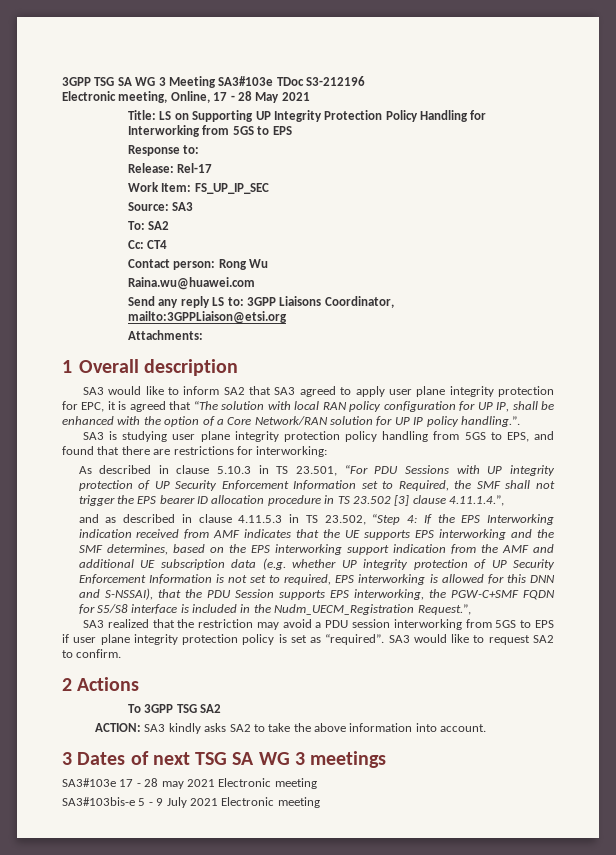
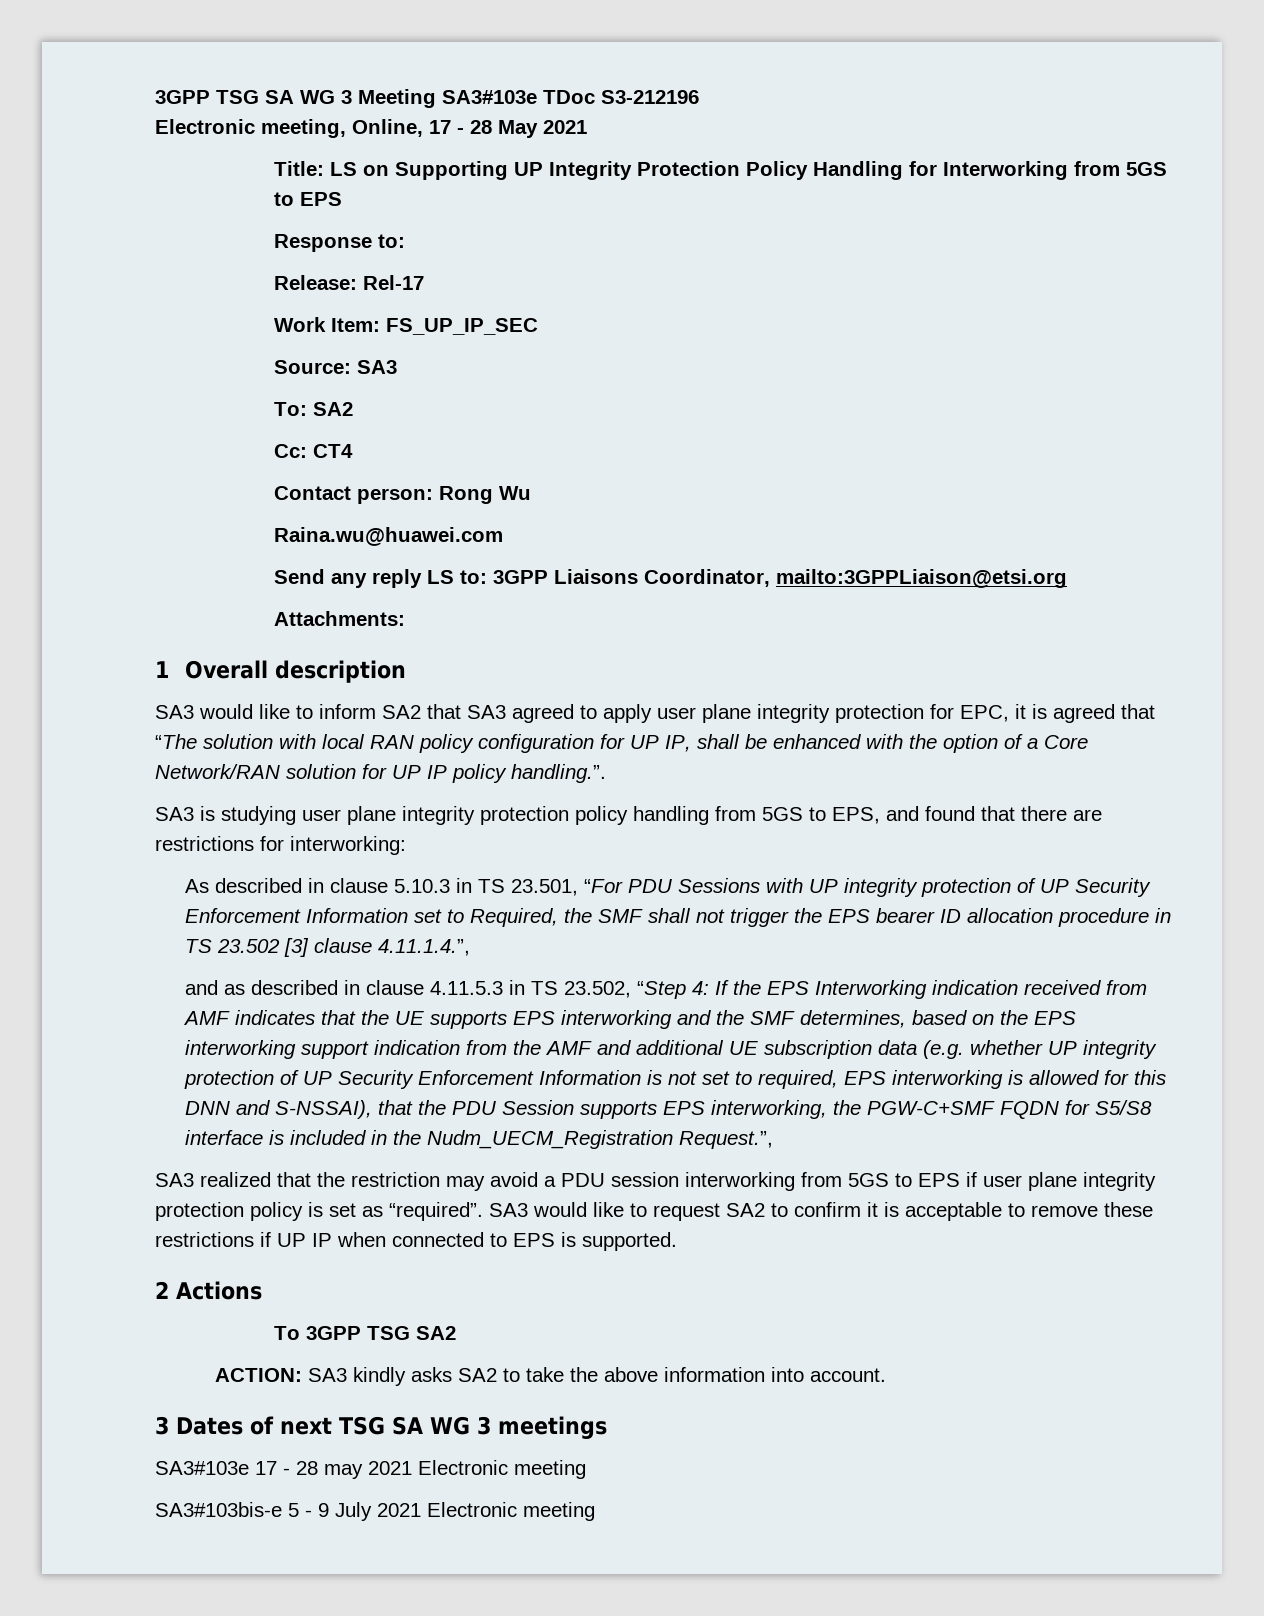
- SA3 would like to request SA2 to confirm.
+ SA3 would like to request SA2 to confirm it is acceptable to remove these restrictions if UP IP when connected to EPS is supported.

